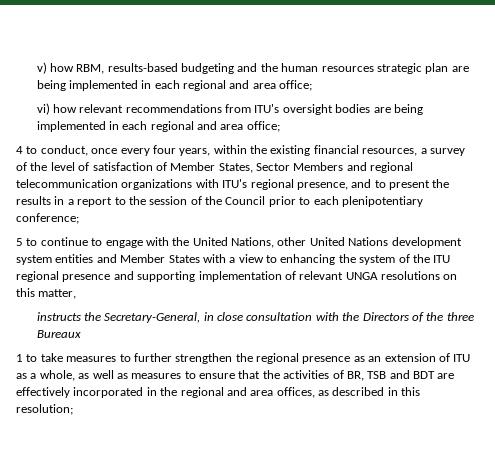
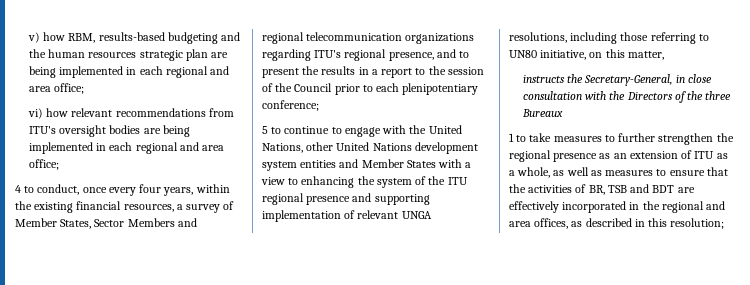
- 4 to conduct, once every four years, within the existing financial resources, a survey of the level of satisfaction of Member States, Sector Members and regional telecommunication organizations with ITU's regional presence, and to present the results in a report to the session of the Council prior to each plenipotentiary conference;
+ 4 to conduct, once every four years, within the existing financial resources, a survey of Member States, Sector Members and regional telecommunication organizations regarding ITU's regional presence, and to present the results in a report to the session of the Council prior to each plenipotentiary conference;
- 5 to continue to engage with the United Nations, other United Nations development system entities and Member States with a view to enhancing the system of the ITU regional presence and supporting implementation of relevant UNGA resolutions on this matter,
+ 5 to continue to engage with the United Nations, other United Nations development system entities and Member States with a view to enhancing the system of the ITU regional presence and supporting implementation of relevant UNGA resolutions, including those referring to UN80 initiative, on this matter,

